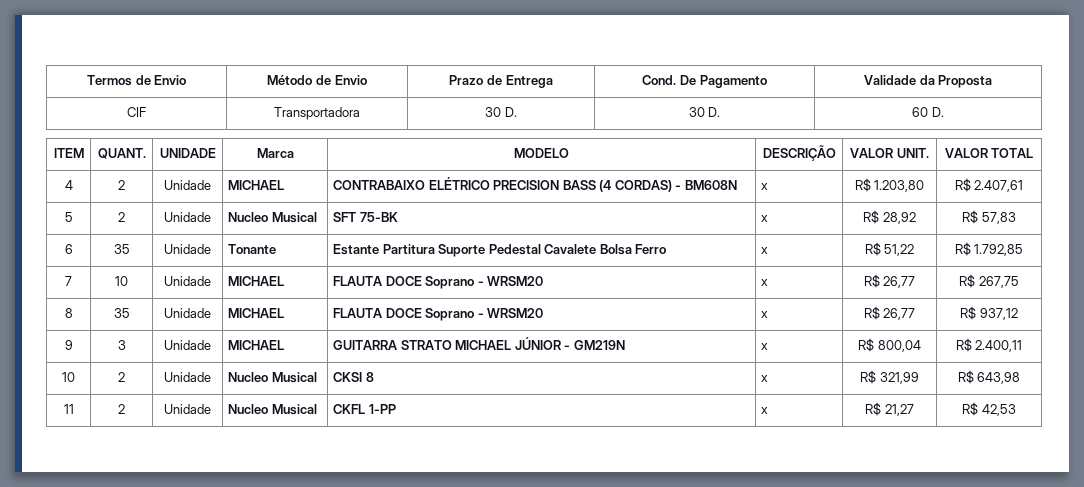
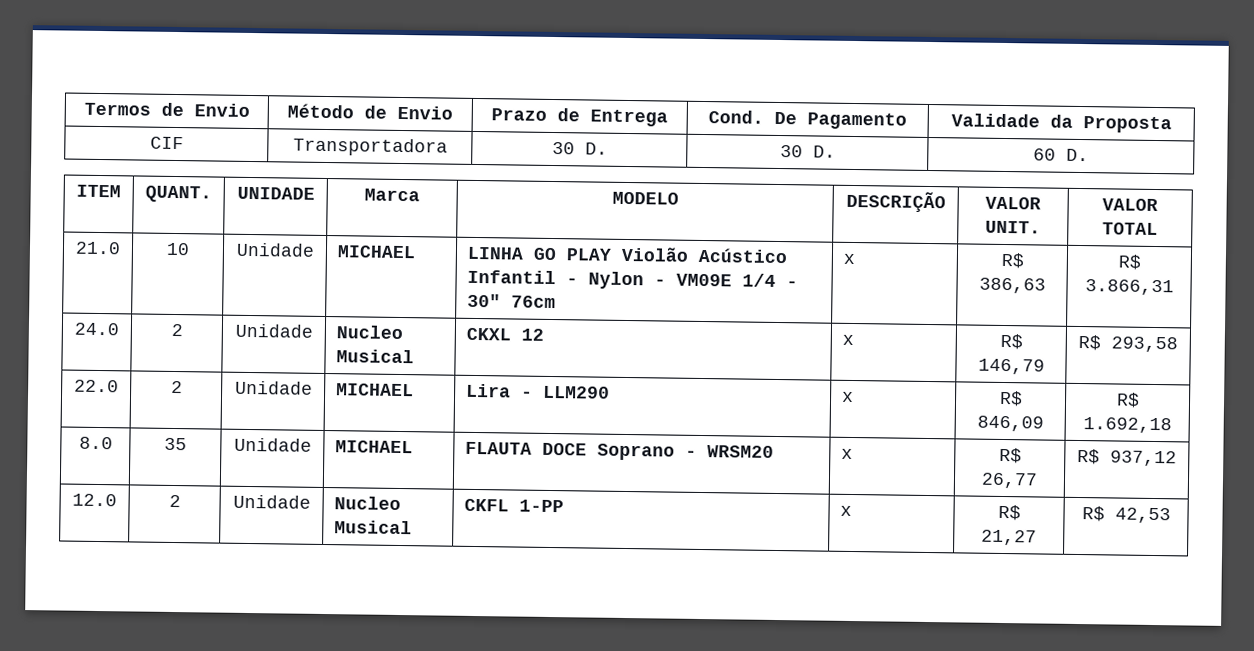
- 4 | 2 | Unidade | MICHAEL | CONTRABAIXO ELÉTRICO PRECISION BASS (4 CORDAS) - BM608N | x | R$ 1.203,80 | R$ 2.407,61
- 5 | 2 | Unidade | Nucleo Musical | SFT 75-BK | x | R$ 28,92 | R$ 57,83
- 6 | 35 | Unidade | Tonante | Estante Partitura Suporte Pedestal Cavalete Bolsa Ferro | x | R$ 51,22 | R$ 1.792,85
- 7 | 10 | Unidade | MICHAEL | FLAUTA DOCE Soprano - WRSM20 | x | R$ 26,77 | R$ 267,75
- 8 | 35 | Unidade | MICHAEL | FLAUTA DOCE Soprano - WRSM20 | x | R$ 26,77 | R$ 937,12
+ 21.0 | 10 | Unidade | MICHAEL | LINHA GO PLAY Violão Acústico Infantil - Nylon - VM09E 1/4 - 30" 76cm | x | R$ 386,63 | R$ 3.866,31
+ 24.0 | 2 | Unidade | Nucleo Musical | CKXL 12 | x | R$ 146,79 | R$ 293,58
+ 22.0 | 2 | Unidade | MICHAEL | Lira - LLM290 | x | R$ 846,09 | R$ 1.692,18
+ 8.0 | 35 | Unidade | MICHAEL | FLAUTA DOCE Soprano - WRSM20 | x | R$ 26,77 | R$ 937,12
- 9 | 3 | Unidade | MICHAEL | GUITARRA STRATO MICHAEL JÚNIOR - GM219N | x | R$ 800,04 | R$ 2.400,11
- 10 | 2 | Unidade | Nucleo Musical | CKSI 8 | x | R$ 321,99 | R$ 643,98
- 11 | 2 | Unidade | Nucleo Musical | CKFL 1-PP | x | R$ 21,27 | R$ 42,53
+ 12.0 | 2 | Unidade | Nucleo Musical | CKFL 1-PP | x | R$ 21,27 | R$ 42,53

